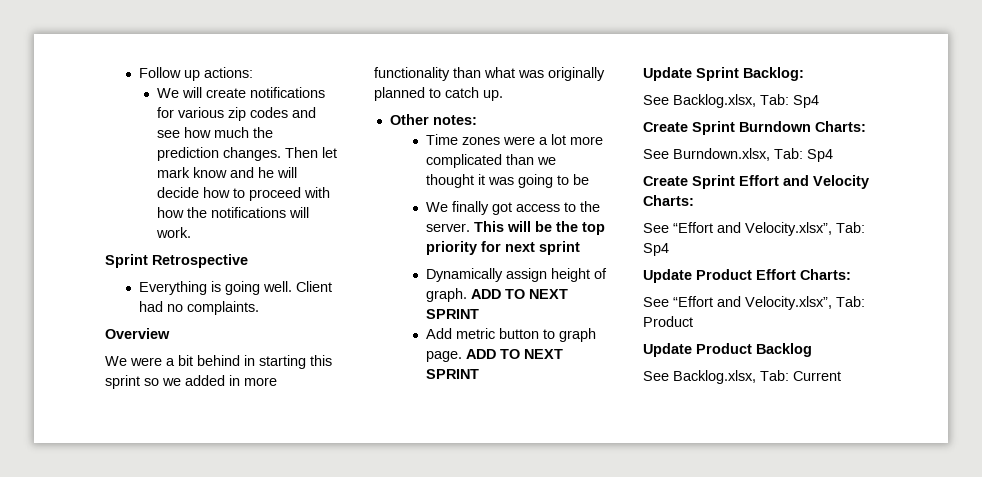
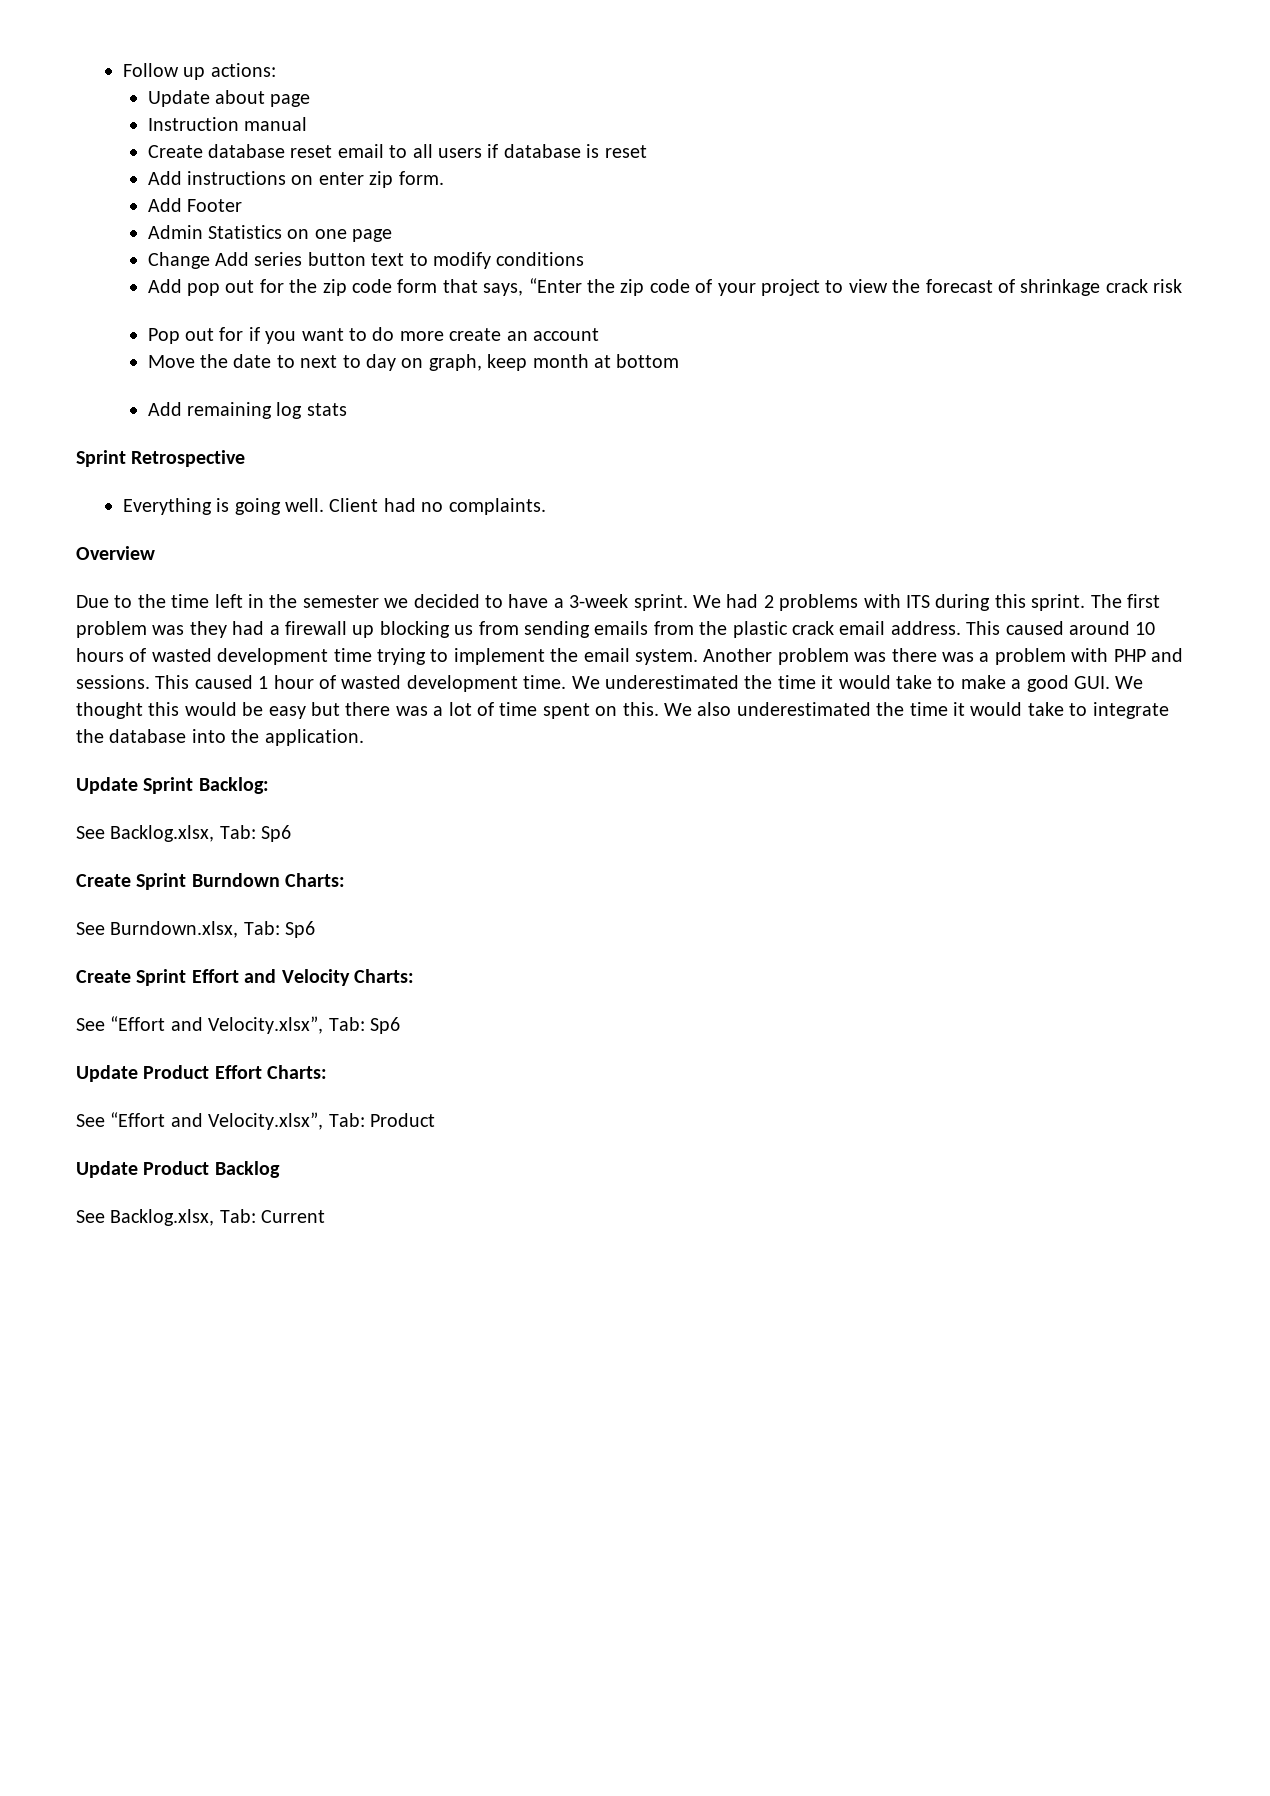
- We will create notifications for various zip codes and see how much the prediction changes. Then let mark know and he will decide how to proceed with how the notifications will work.
+ Update about page
+ Instruction manual
+ Create database reset email to all users if database is reset
+ Add instructions on enter zip form.
+ Add Footer
+ Admin Statistics on one page
+ Change Add series button text to modify conditions
+ Add pop out for the zip code form that says, “Enter the zip code of your project to view the forecast of shrinkage crack risk
+ Pop out for if you want to do more create an account
+ Move the date to next to day on graph, keep month at bottom
+ Add remaining log stats
- We were a bit behind in starting this sprint so we added in more functionality than what was originally planned to catch up.
- Other notes:
- Time zones were a lot more complicated than we thought it was going to be
- We finally got access to the server. This will be the top priority for next sprint
- Dynamically assign height of graph. ADD TO NEXT SPRINT
- Add metric button to graph page. ADD TO NEXT SPRINT
+ Due to the time left in the semester we decided to have a 3-week sprint. We had 2 problems with ITS during this sprint. The first problem was they had a firewall up blocking us from sending emails from the plastic crack email address. This caused around 10 hours of wasted development time trying to implement the email system. Another problem was there was a problem with PHP and sessions. This caused 1 hour of wasted development time. We underestimated the time it would take to make a good GUI. We thought this would be easy but there was a lot of time spent on this. We also underestimated the time it would take to integrate the database into the application.
- See Backlog.xlsx, Tab: Sp4
+ See Backlog.xlsx, Tab: Sp6
- See Burndown.xlsx, Tab: Sp4
+ See Burndown.xlsx, Tab: Sp6
- See “Effort and Velocity.xlsx”, Tab: Sp4
+ See “Effort and Velocity.xlsx”, Tab: Sp6

